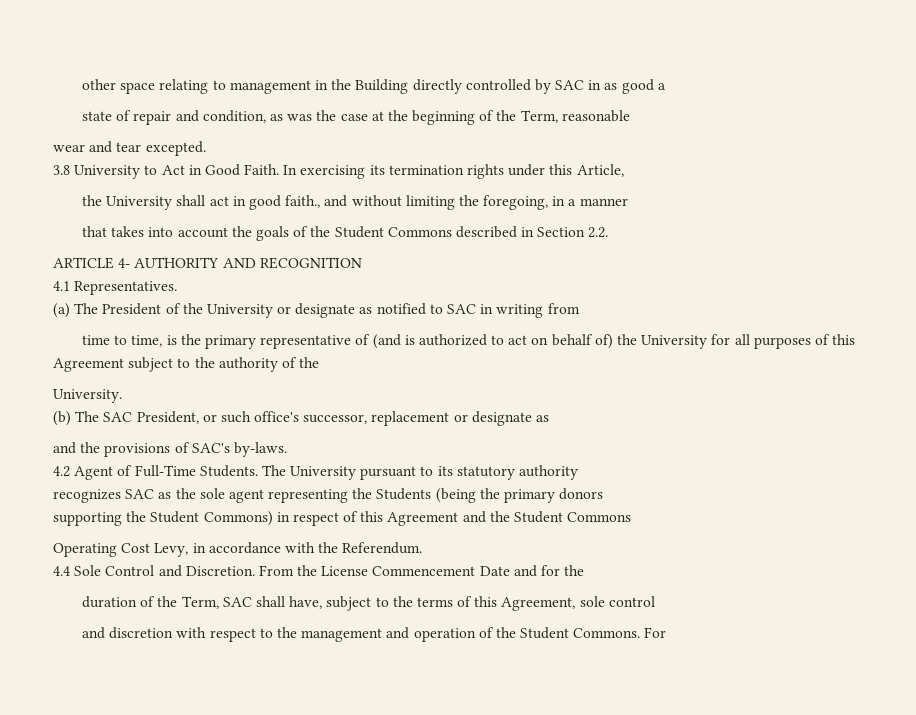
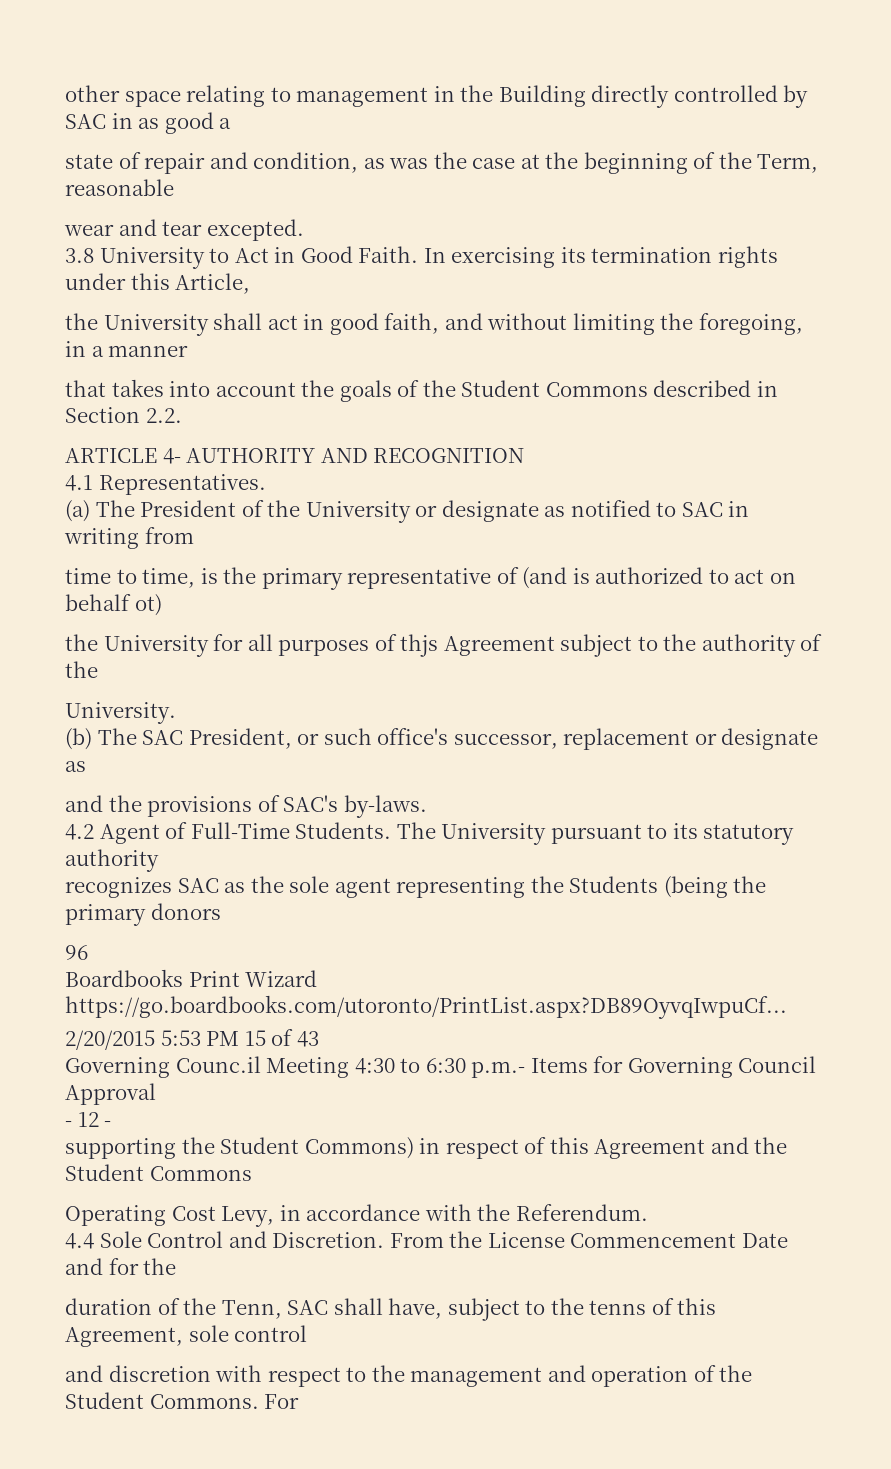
- the University shall act in good faith., and without limiting the foregoing, in a manner
+ the University shall act in good faith, and without limiting the foregoing, in a manner
- time to time, is the primary representative of (and is authorized to act on behalf of) the University for all purposes of this Agreement subject to the authority of the
+ time to time, is the primary representative of (and is authorized to act on behalf ot)
+ the University for all purposes of thjs Agreement subject to the authority of the
+ 96
+ Boardbooks Print Wizard https://go.boardbooks.com/utoronto/PrintList.aspx?DB89OyvqIwpuCf...
+ 2/20/2015 5:53 PM 15 of 43
+ Governing Counc.il Meeting 4:30 to 6:30 p.m.- Items for Governing Council Approval
+ - 12 -
- duration of the Term, SAC shall have, subject to the terms of this Agreement, sole control
+ duration of the Tenn, SAC shall have, subject to the tenns of this Agreement, sole control

